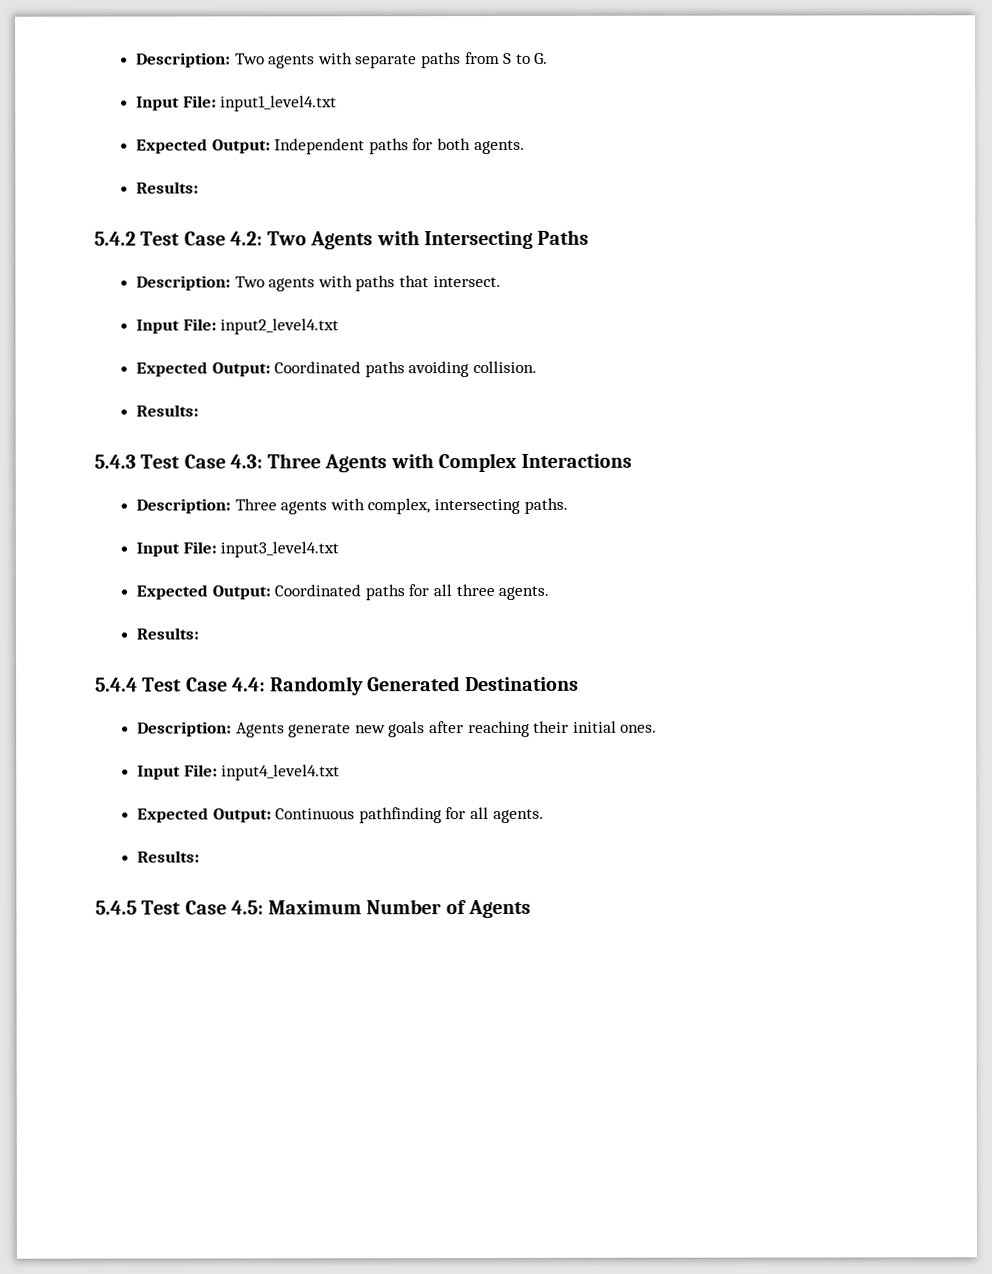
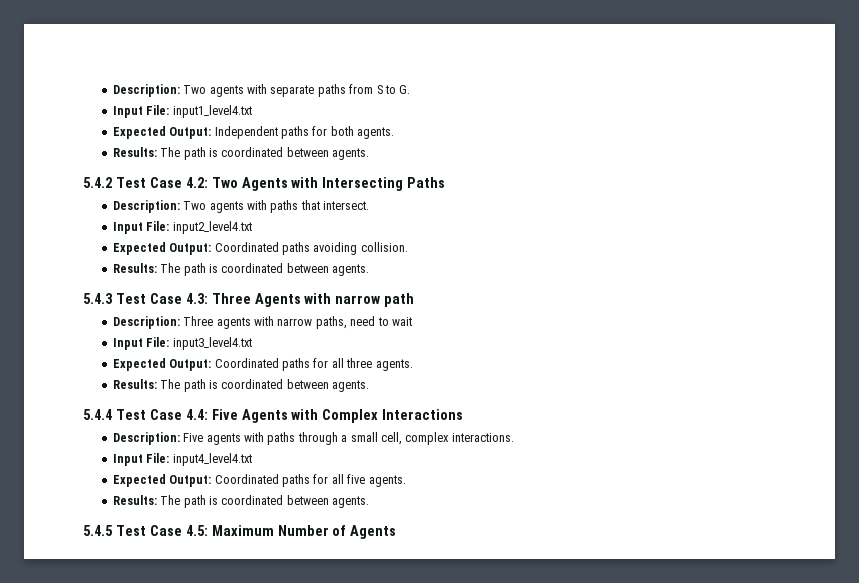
  Expected Output: Independent paths for both agents.
- Results:
+ Results: The path is coordinated between agents.
  Expected Output: Coordinated paths avoiding collision.
- Results:
+ Results: The path is coordinated between agents.
- 5.4.3 Test Case 4.3: Three Agents with Complex Interactions
+ 5.4.3 Test Case 4.3: Three Agents with narrow path
- Description: Three agents with complex, intersecting paths.
+ Description: Three agents with narrow paths, need to wait
  Expected Output: Coordinated paths for all three agents.
- Results:
- 5.4.4 Test Case 4.4: Randomly Generated Destinations
- Description: Agents generate new goals after reaching their initial ones.
+ Results: The path is coordinated between agents.
+ 5.4.4 Test Case 4.4: Five Agents with Complex Interactions
+ Description: Five agents with paths through a small cell, complex interactions.
- Expected Output: Continuous pathfinding for all agents.
- Results:
+ Expected Output: Coordinated paths for all five agents.
+ Results: The path is coordinated between agents.

